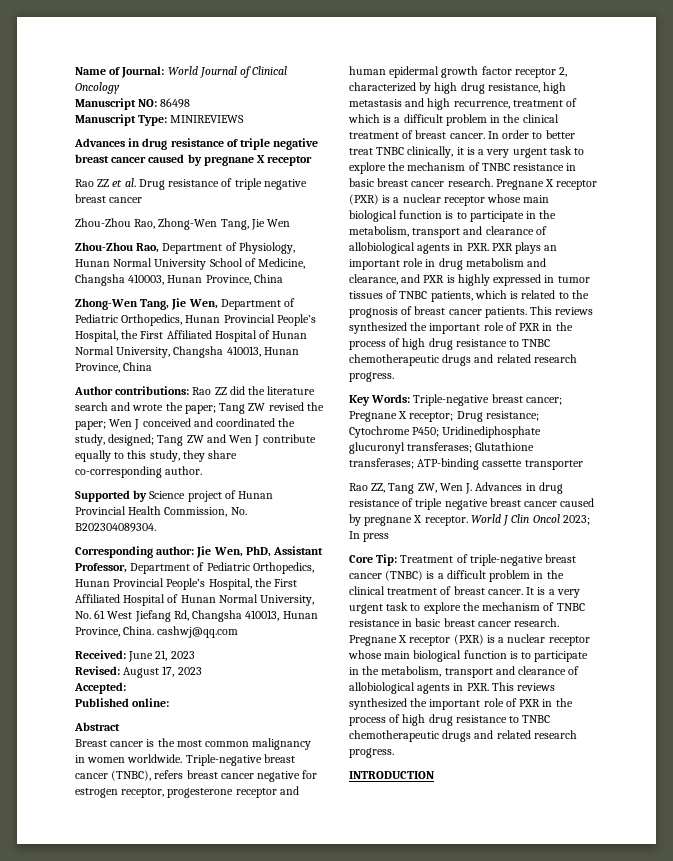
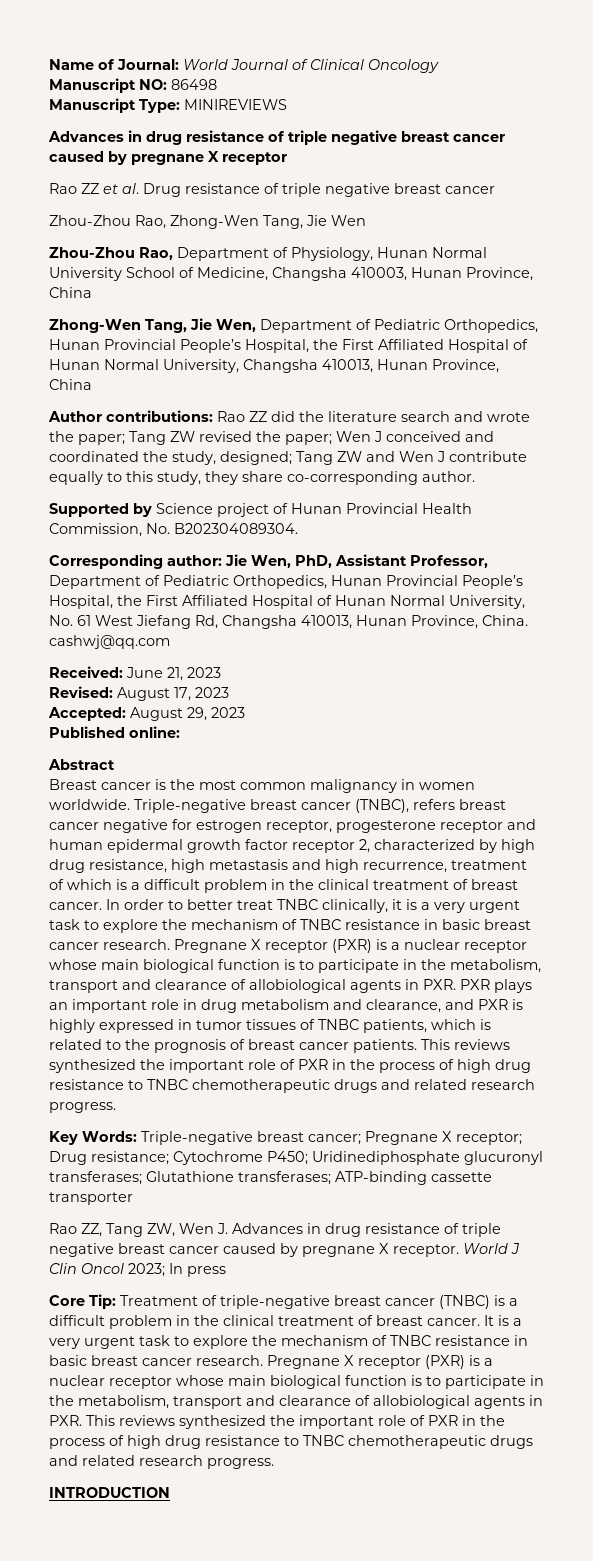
- Accepted:
+ Accepted: August 29, 2023

